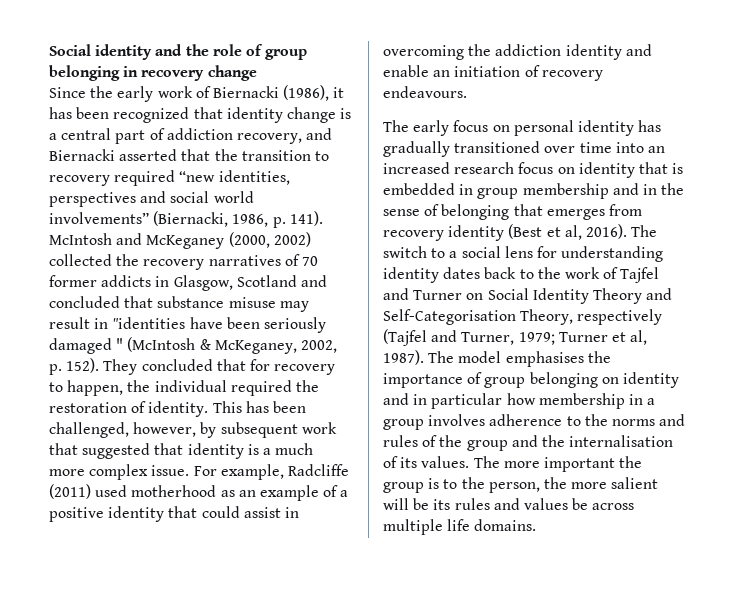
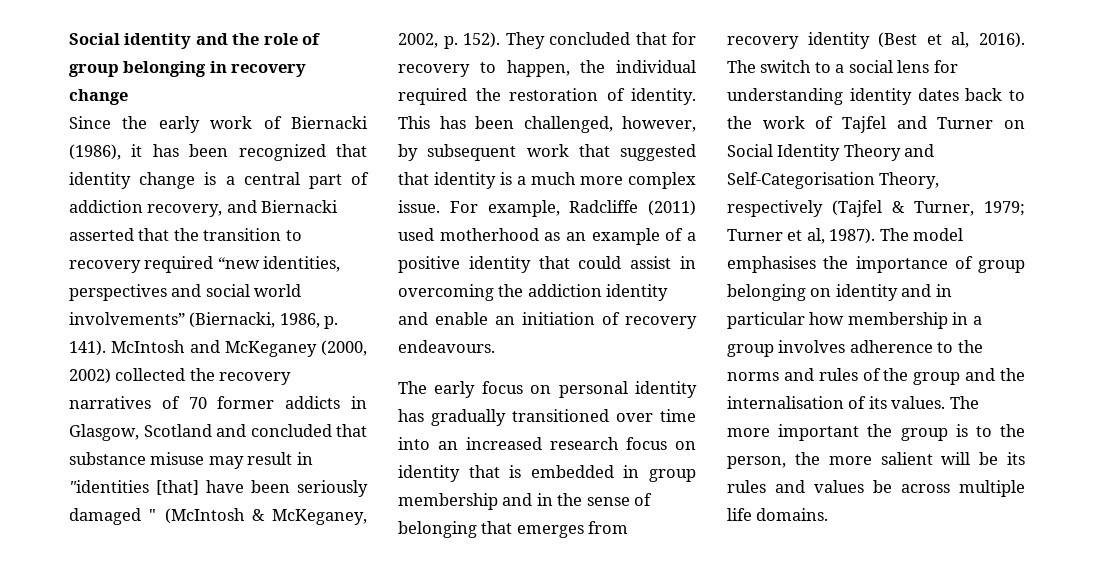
- McIntosh and McKeganey (2000, 2002) collected the recovery narratives of 70 former addicts in Glasgow, Scotland and concluded that substance misuse may result in "identities have been seriously damaged " (McIntosh & McKeganey, 2002, p. 152).
+ McIntosh and McKeganey (2000, 2002) collected the recovery narratives of 70 former addicts in Glasgow, Scotland and concluded that substance misuse may result in "identities [that] have been seriously damaged " (McIntosh & McKeganey, 2002, p. 152).
- The switch to a social lens for understanding identity dates back to the work of Tajfel and Turner on Social Identity Theory and Self-Categorisation Theory, respectively (Tajfel and Turner, 1979; Turner et al, 1987).
+ The switch to a social lens for understanding identity dates back to the work of Tajfel and Turner on Social Identity Theory and Self-Categorisation Theory, respectively (Tajfel & Turner, 1979; Turner et al, 1987).

